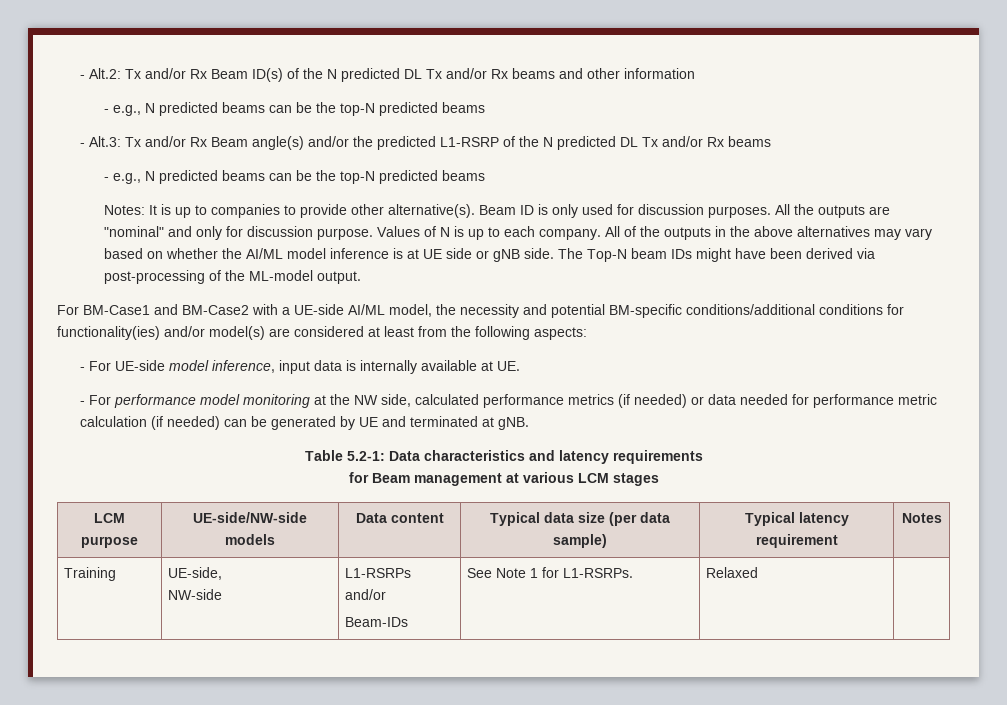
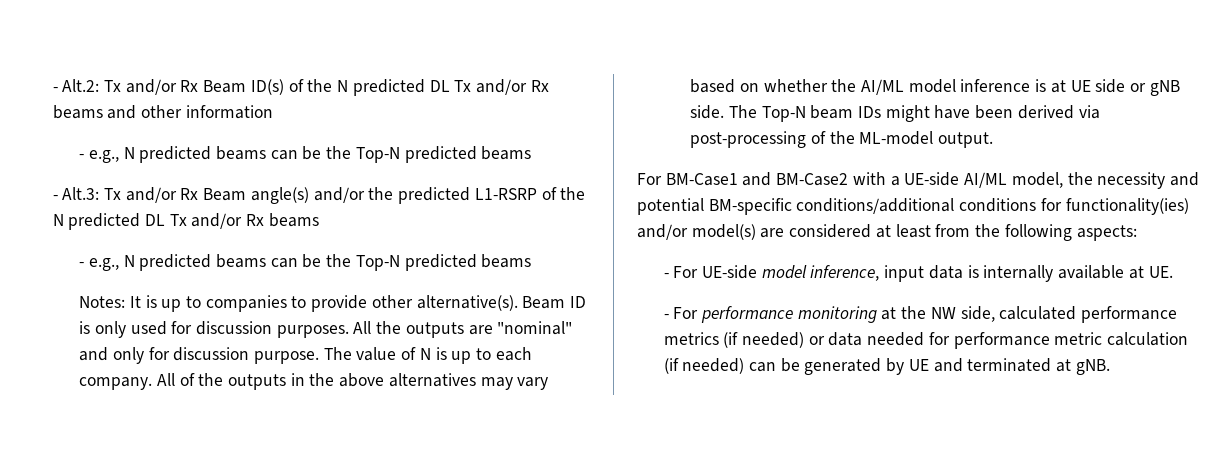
  - Alt.2: Tx and/or Rx Beam ID(s) of the N predicted DL Tx and/or Rx beams and other information
- - e.g., N predicted beams can be the top-N predicted beams
+ - e.g., N predicted beams can be the Top-N predicted beams
  - Alt.3: Tx and/or Rx Beam angle(s) and/or the predicted L1-RSRP of the N predicted DL Tx and/or Rx beams
- - e.g., N predicted beams can be the top-N predicted beams
+ - e.g., N predicted beams can be the Top-N predicted beams
- Values of N is up to each company.
+ The value of N is up to each company.
- - For performance model monitoring at the NW side, calculated performance metrics (if needed) or data needed for performance metric calculation (if needed) can be generated by UE and terminated at gNB.
+ - For performance monitoring at the NW side, calculated performance metrics (if needed) or data needed for performance metric calculation (if needed) can be generated by UE and terminated at gNB.
- Table 5.2-1: Data characteristics and latency requirements
- for Beam management at various LCM stages
- LCM purpose | UE-side/NW-side models | Data content | Typical data size (per data sample) | Typical latency requirement | Notes
- Training | UE-side,
- NW-side | L1-RSRPs and/or
- Beam-IDs | See Note 1 for L1-RSRPs. | Relaxed |

